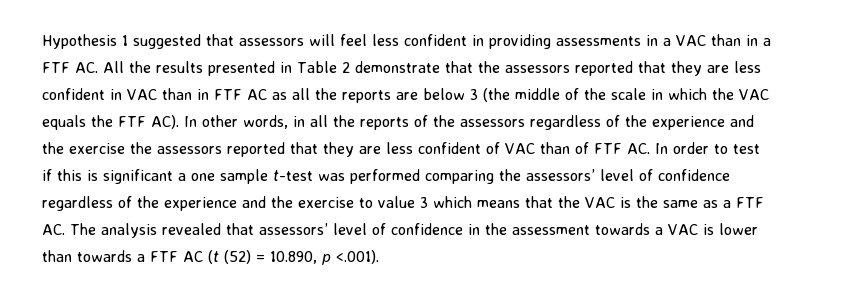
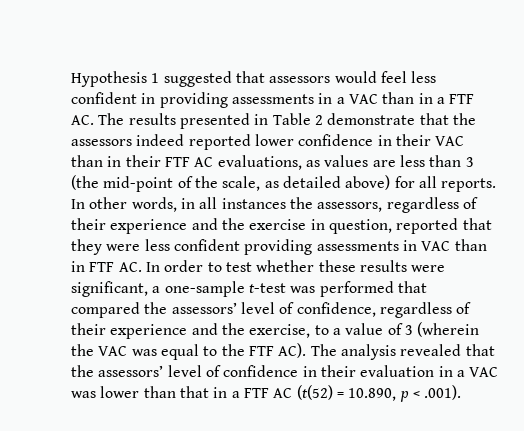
- Hypothesis 1 suggested that assessors will feel less confident in providing assessments in a VAC than in a FTF AC. All the results presented in Table 2 demonstrate that the assessors reported that they are less confident in VAC than in FTF AC as all the reports are below 3 (the middle of the scale in which the VAC equals the FTF AC). In other words, in all the reports of the assessors regardless of the experience and the exercise the assessors reported that they are less confident of VAC than of FTF AC. In order to test if this is significant a one sample t-test was performed comparing the assessors’ level of confidence regardless of the experience and the exercise to value 3 which means that the VAC is the same as a FTF AC. The analysis revealed that assessors’ level of confidence in the assessment towards a VAC is lower than towards a FTF AC (t (52) = 10.890, p <.001).
+ Hypothesis 1 suggested that assessors would feel less confident in providing assessments in a VAC than in a FTF AC. The results presented in Table 2 demonstrate that the assessors indeed reported lower confidence in their VAC than in their FTF AC evaluations, as values are less than 3 (the mid-point of the scale, as detailed above) for all reports. In other words, in all instances the assessors, regardless of their experience and the exercise in question, reported that they were less confident providing assessments in VAC than in FTF AC. In order to test whether these results were significant, a one-sample t-test was performed that compared the assessors’ level of confidence, regardless of their experience and the exercise, to a value of 3 (wherein the VAC was equal to the FTF AC). The analysis revealed that the assessors’ level of confidence in their evaluation in a VAC was lower than that in a FTF AC (t(52) = 10.890, p < .001).

